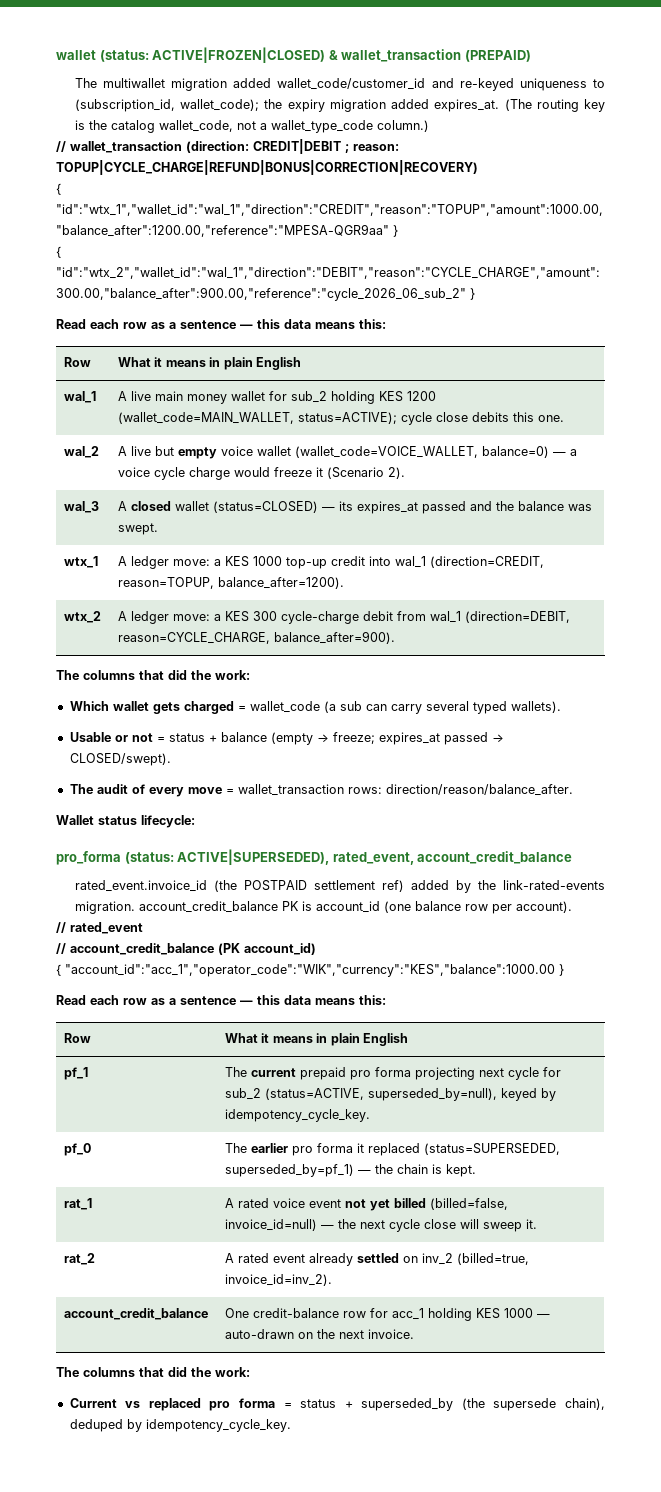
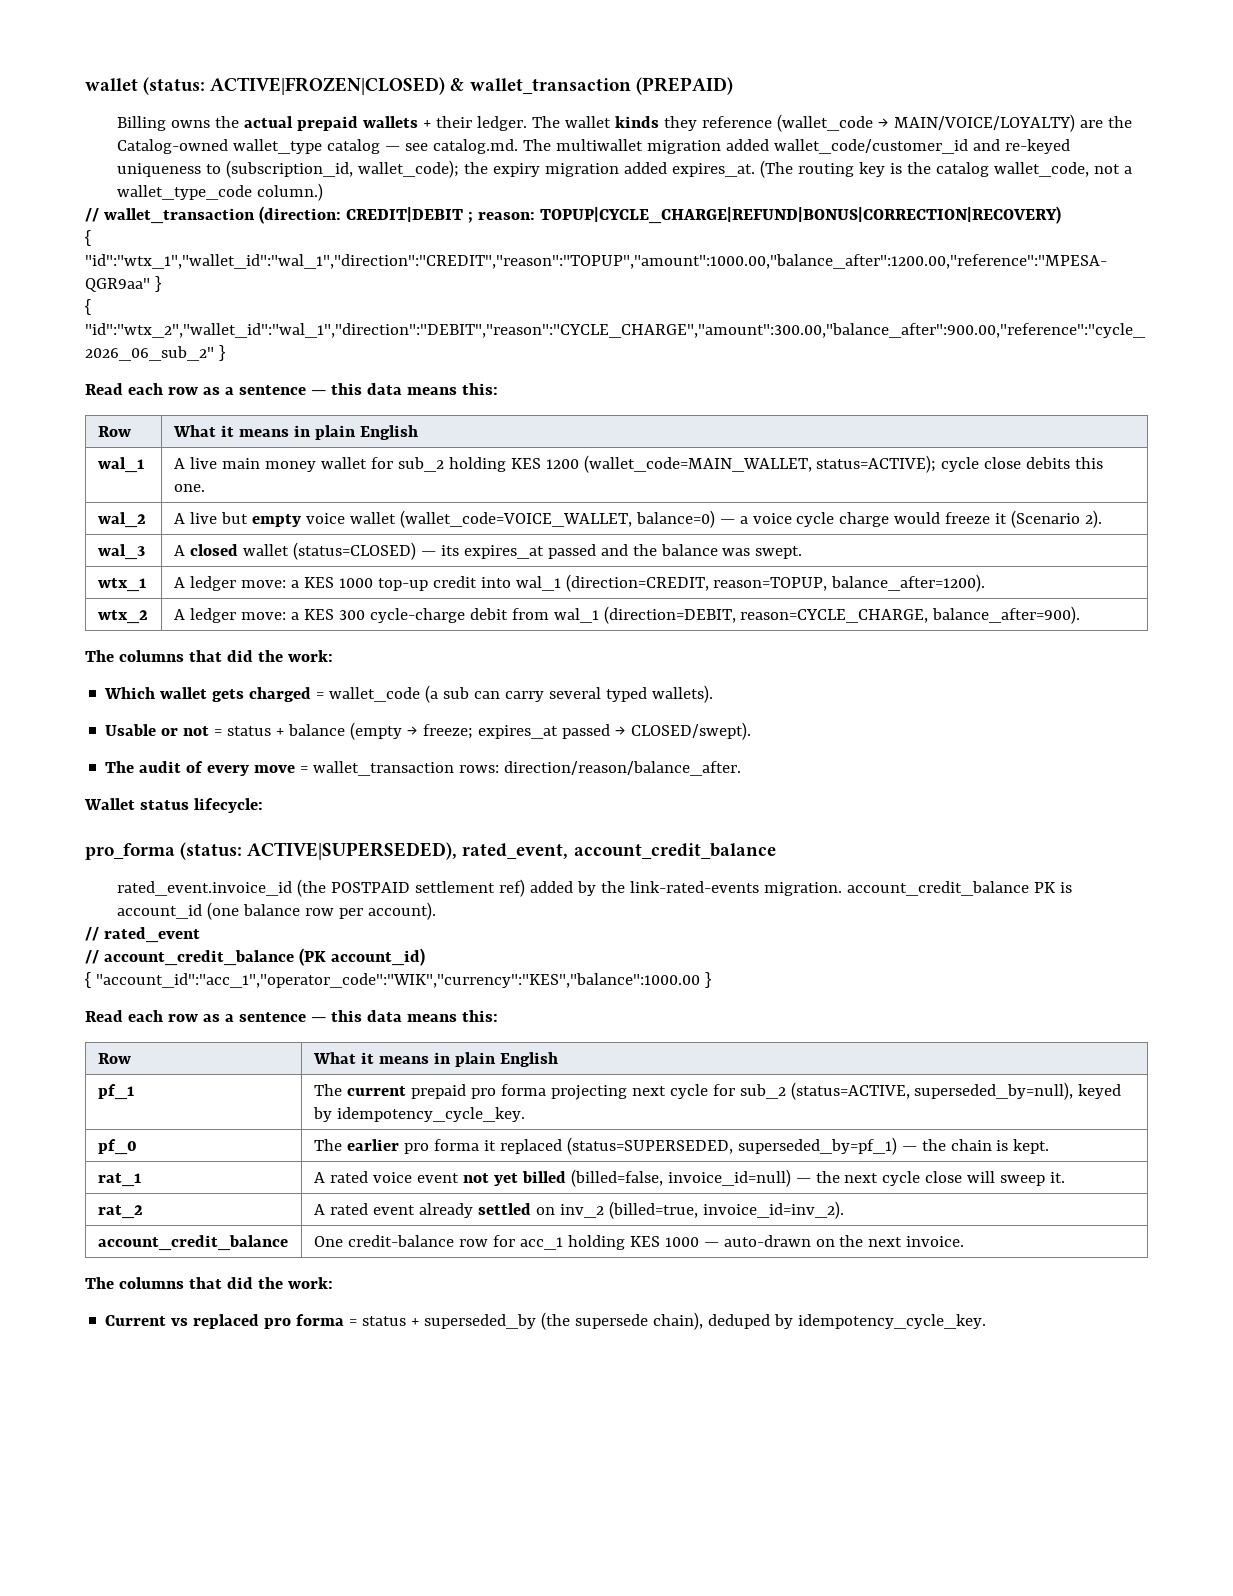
- The multiwallet migration added wallet_code/customer_id and re-keyed uniqueness to (subscription_id, wallet_code); the expiry migration added expires_at.
+ Billing owns the actual prepaid wallets + their ledger. The wallet kinds they reference (wallet_code → MAIN/VOICE/LOYALTY) are the Catalog-owned wallet_type catalog — see catalog.md. The multiwallet migration added wallet_code/customer_id and re-keyed uniqueness to (subscription_id, wallet_code); the expiry migration added expires_at.

